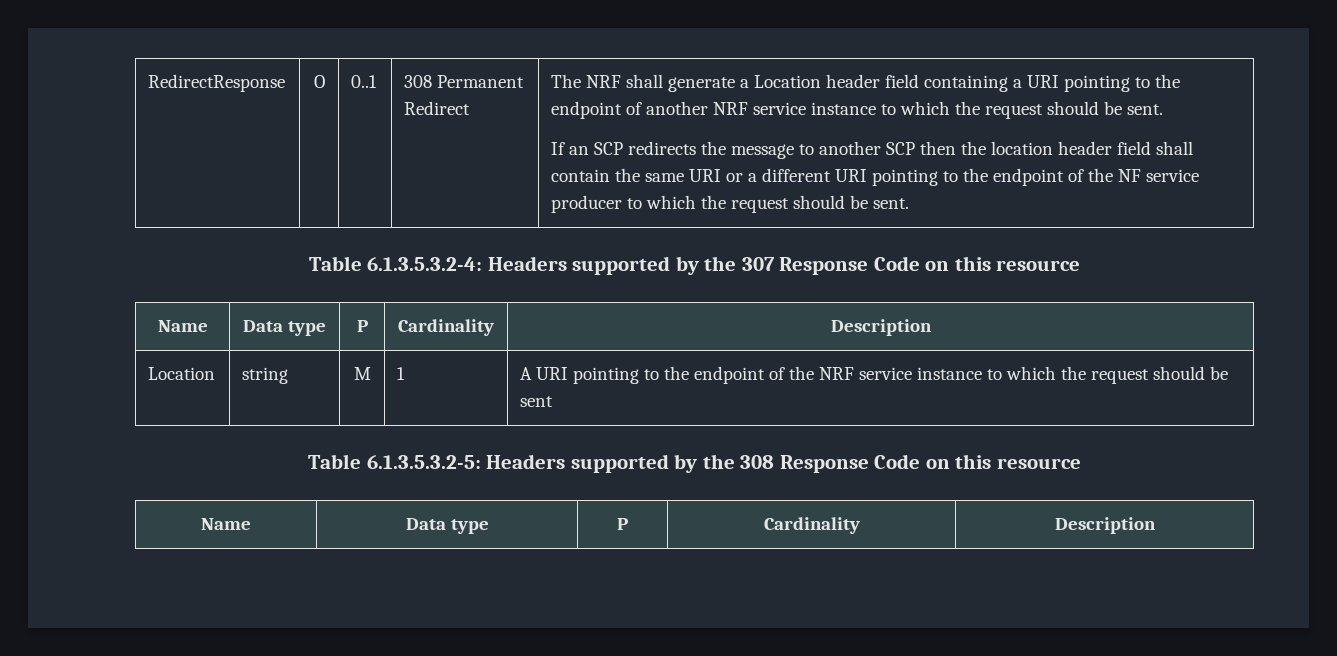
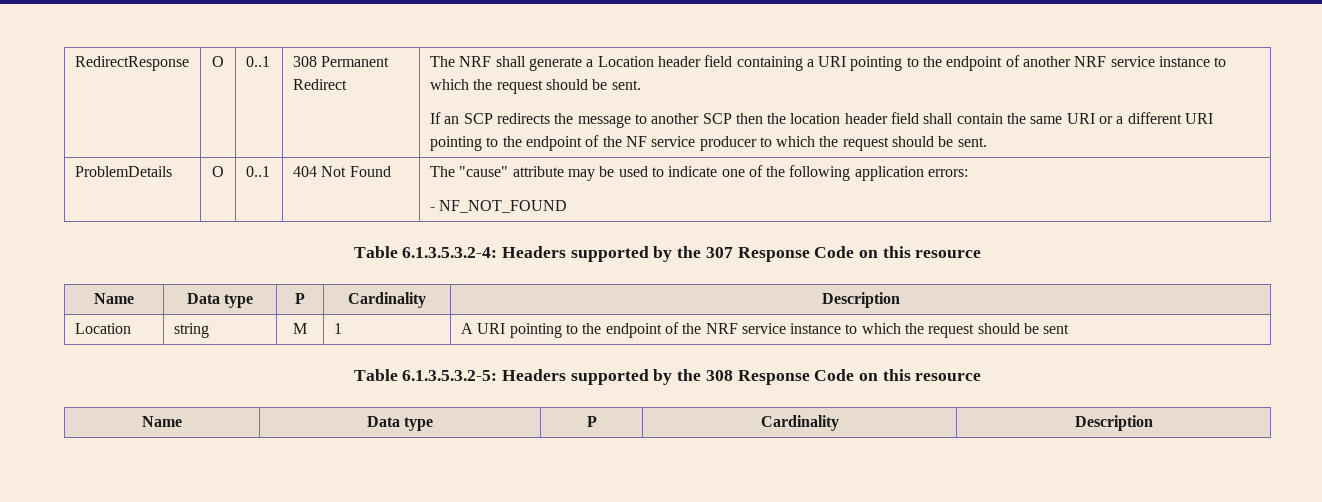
+ ProblemDetails | O | 0..1 | 404 Not Found | The "cause" attribute may be used to indicate one of the following application errors:
+ - NF_NOT_FOUND

